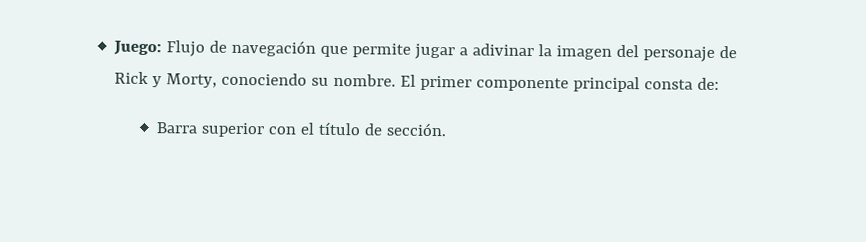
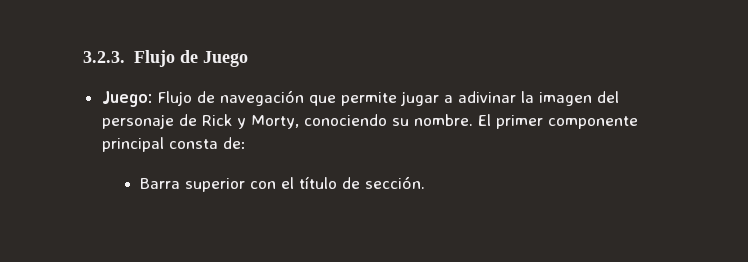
+ 3.2.3. Flujo de Juego

